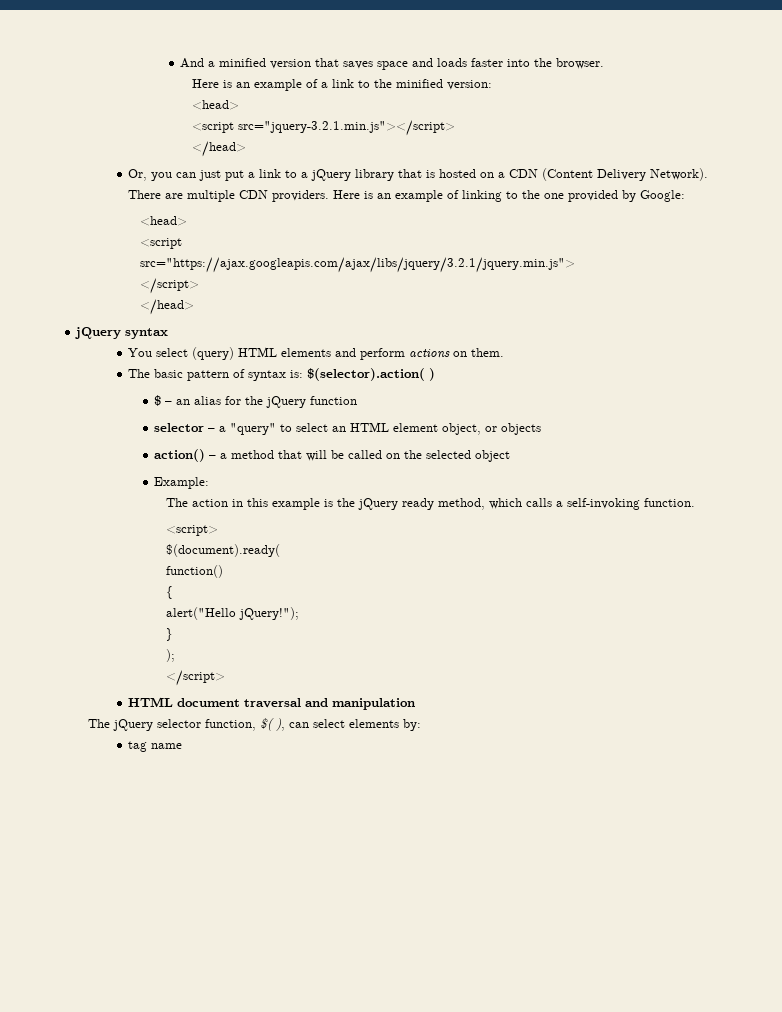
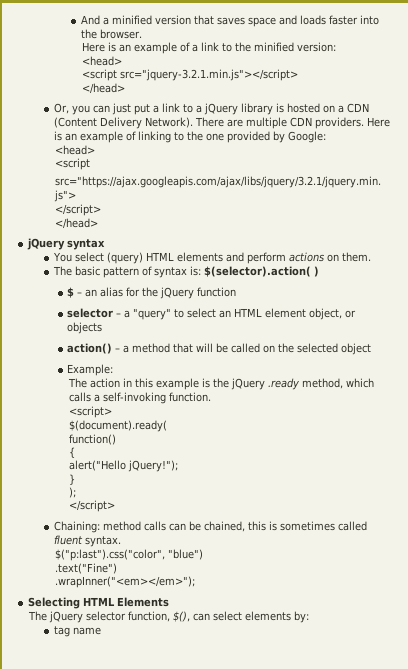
- Or, you can just put a link to a jQuery library that is hosted on a CDN (Content Delivery Network).
+ Or, you can just put a link to a jQuery library is hosted on a CDN (Content Delivery Network).
- The action in this example is the jQuery ready method, which calls a self-invoking function.
+ The action in this example is the jQuery .ready method, which calls a self-invoking function.
- HTML document traversal and manipulation
+ Chaining: method calls can be chained, this is sometimes called fluent syntax.
+ $("p:last").css("color", "blue")
+ .text("Fine")
+ .wrapInner("<em></em>");
+ Selecting HTML Elements
- The jQuery selector function, $( ), can select elements by:
+ The jQuery selector function, $(), can select elements by:

